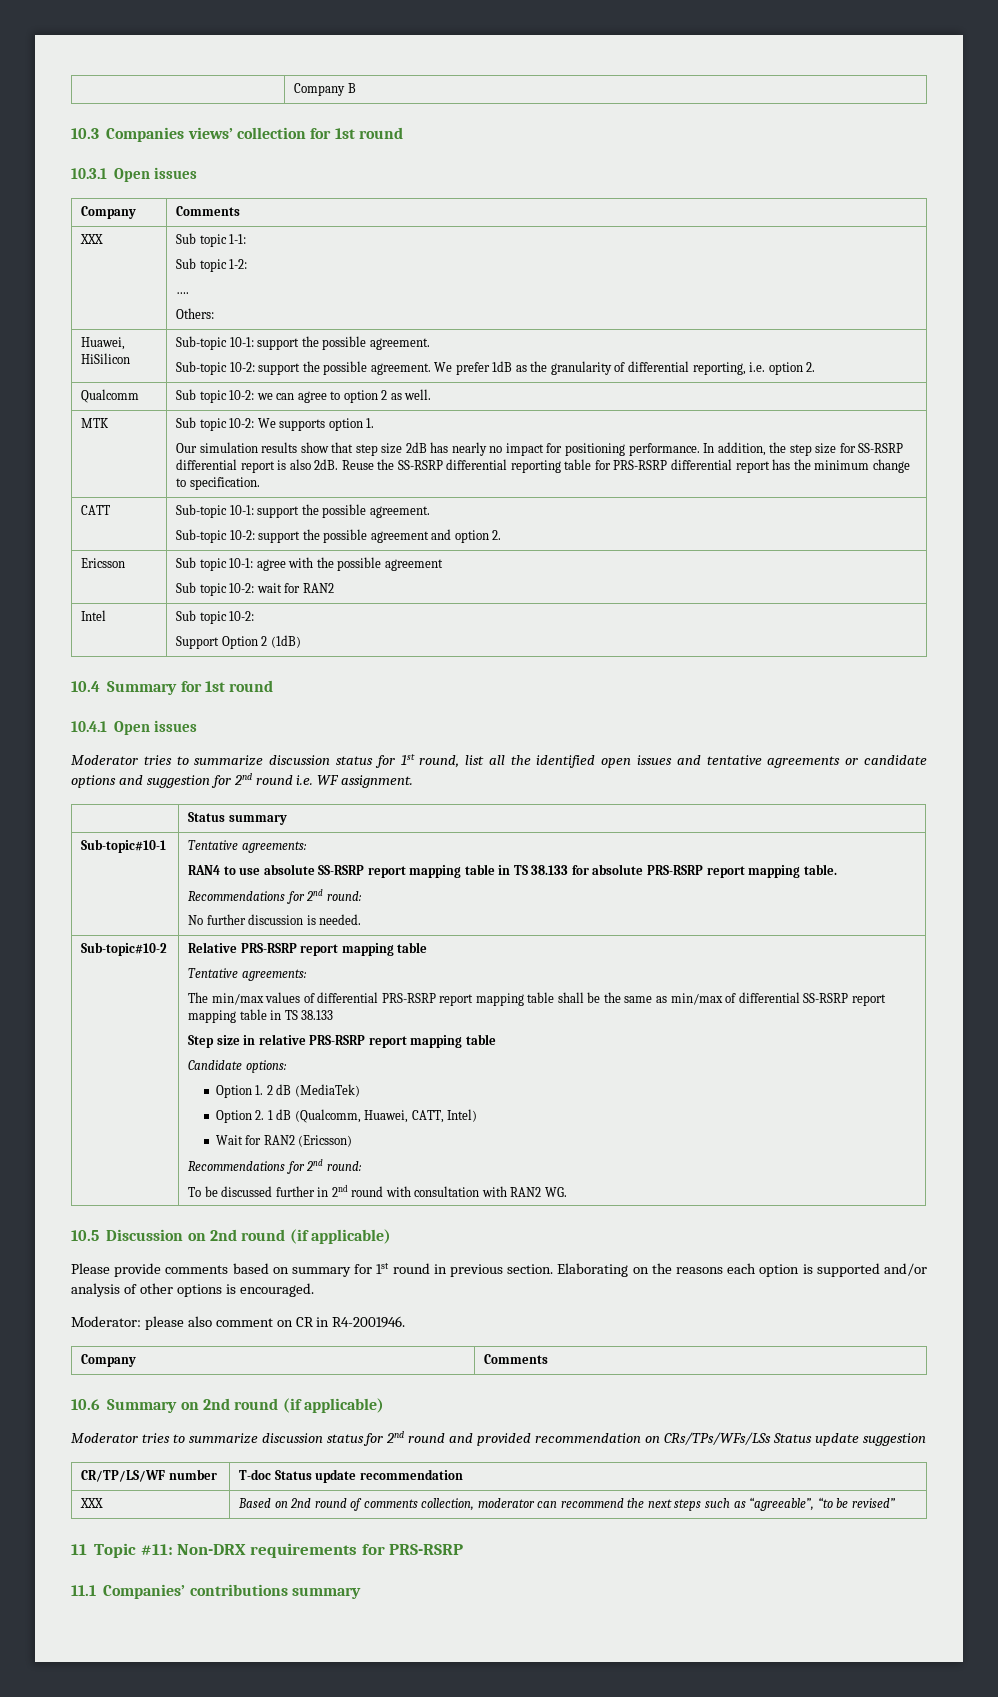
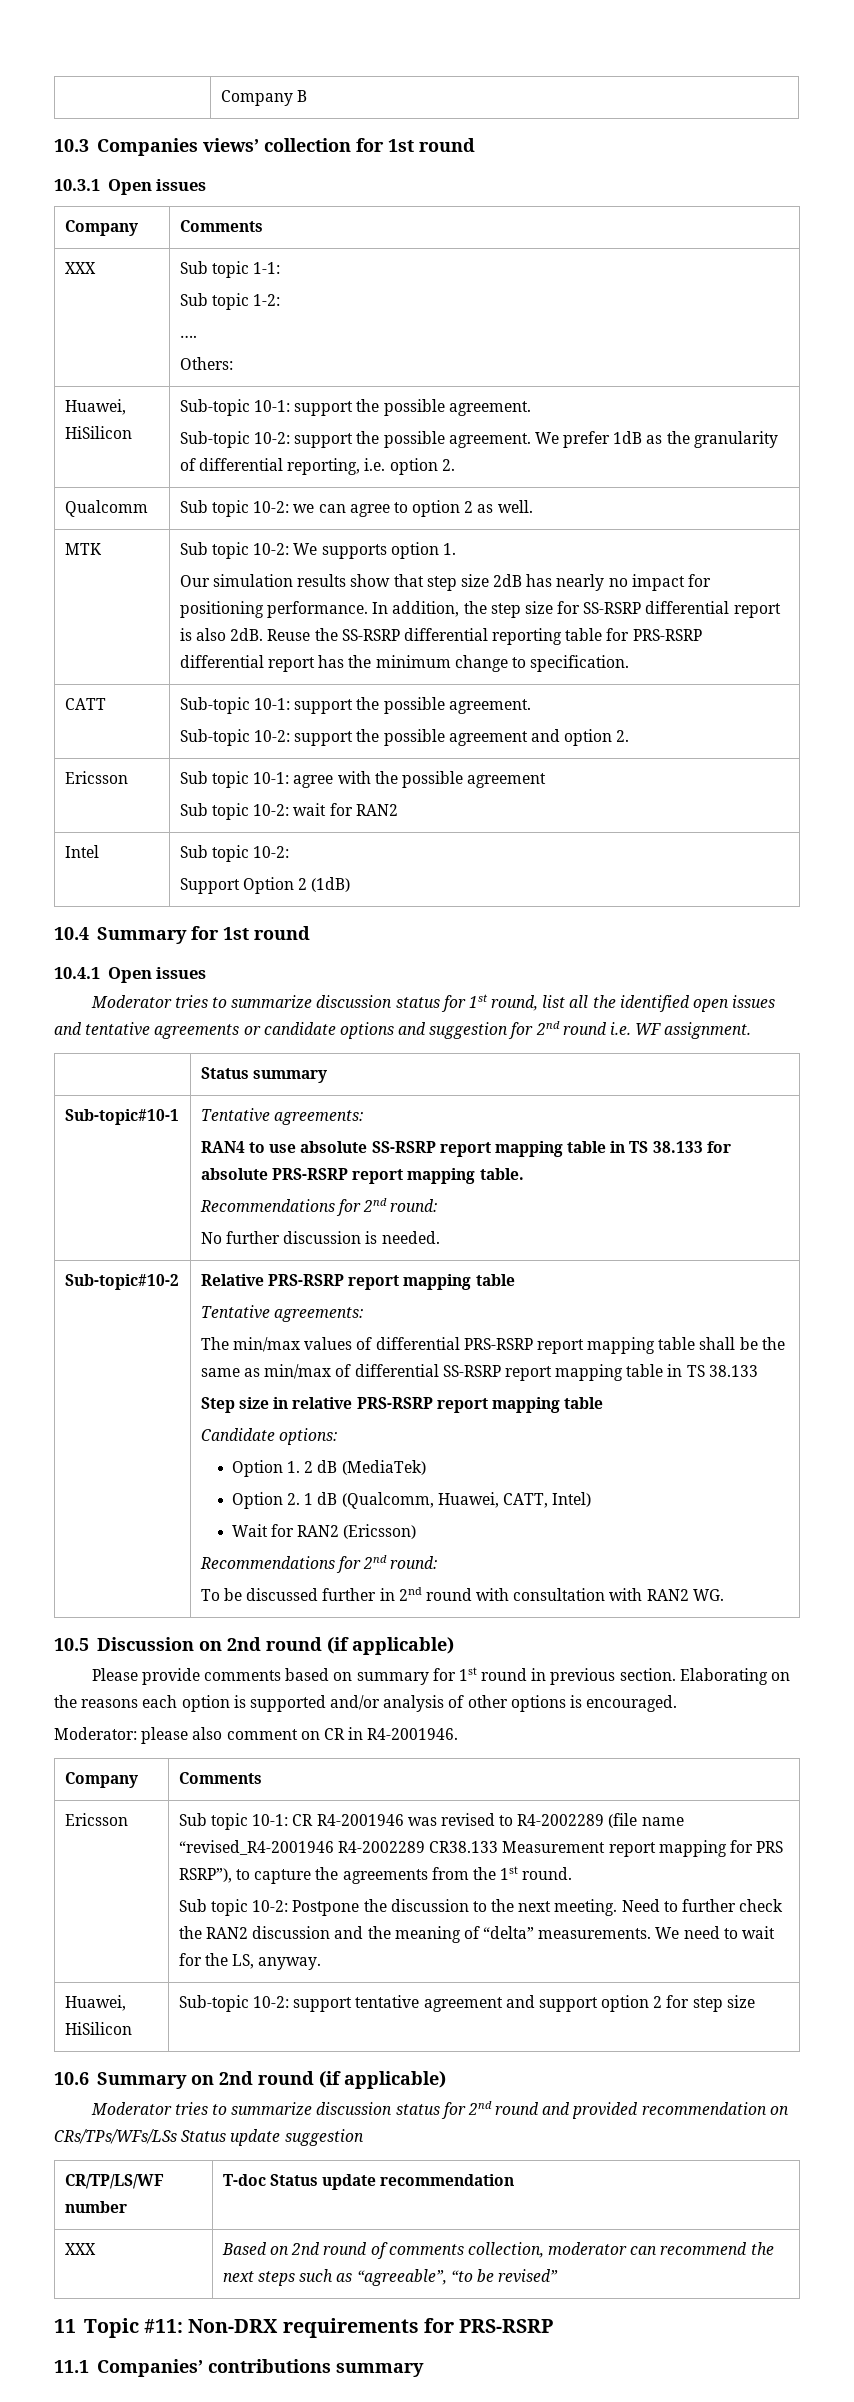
+ Ericsson | Sub topic 10-1: CR R4-2001946 was revised to R4-2002289 (file name “revised_R4-2001946 R4-2002289 CR38.133 Measurement report mapping for PRS RSRP”), to capture the agreements from the 1st round.
+ Sub topic 10-2: Postpone the discussion to the next meeting. Need to further check the RAN2 discussion and the meaning of “delta” measurements. We need to wait for the LS, anyway.
+ Huawei, HiSilicon | Sub-topic 10-2: support tentative agreement and support option 2 for step size

